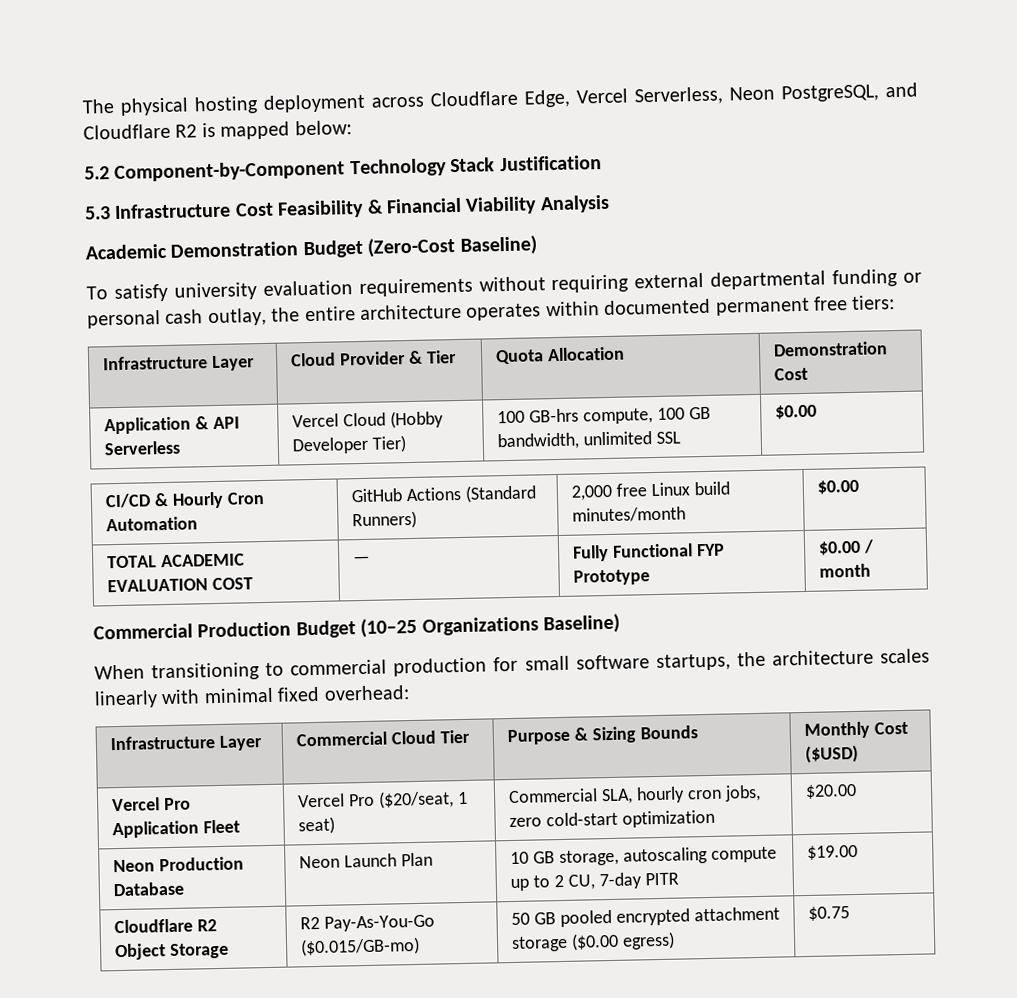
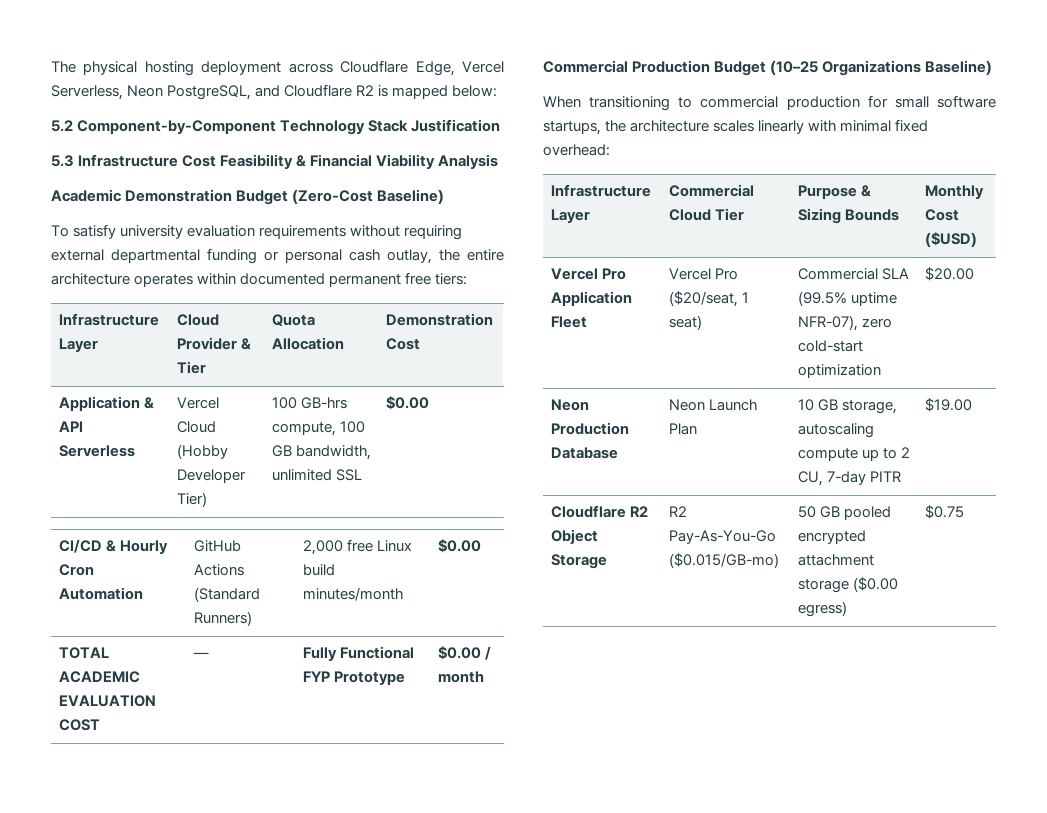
- Vercel Pro Application Fleet | Vercel Pro ($20/seat, 1 seat) | Commercial SLA, hourly cron jobs, zero cold-start optimization | $20.00
+ Vercel Pro Application Fleet | Vercel Pro ($20/seat, 1 seat) | Commercial SLA (99.5% uptime NFR-07), zero cold-start optimization | $20.00

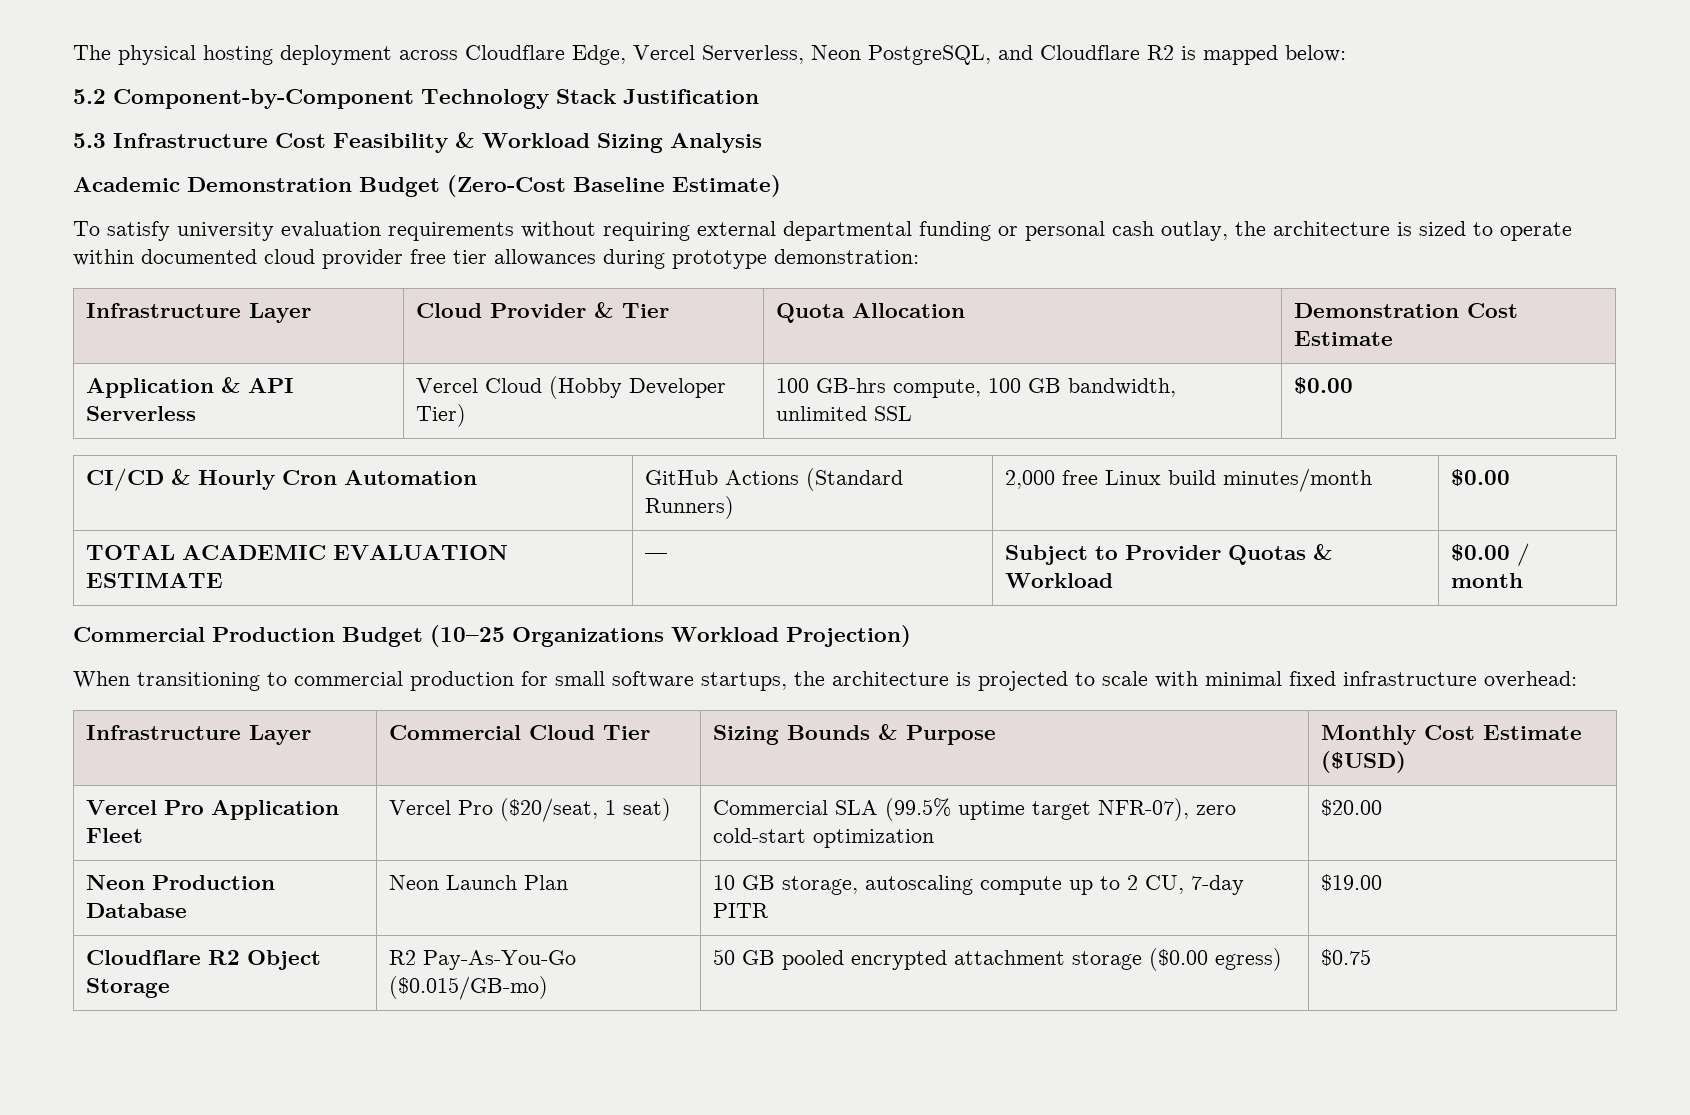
- 5.3 Infrastructure Cost Feasibility & Financial Viability Analysis
+ 5.3 Infrastructure Cost Feasibility & Workload Sizing Analysis
- Academic Demonstration Budget (Zero-Cost Baseline)
+ Academic Demonstration Budget (Zero-Cost Baseline Estimate)
- To satisfy university evaluation requirements without requiring external departmental funding or personal cash outlay, the entire architecture operates within documented permanent free tiers:
+ To satisfy university evaluation requirements without requiring external departmental funding or personal cash outlay, the architecture is sized to operate within documented cloud provider free tier allowances during prototype demonstration:
- Infrastructure Layer | Cloud Provider & Tier | Quota Allocation | Demonstration Cost
+ Infrastructure Layer | Cloud Provider & Tier | Quota Allocation | Demonstration Cost Estimate
- TOTAL ACADEMIC EVALUATION COST | — | Fully Functional FYP Prototype | $0.00 / month
+ TOTAL ACADEMIC EVALUATION ESTIMATE | — | Subject to Provider Quotas & Workload | $0.00 / month
- Commercial Production Budget (10–25 Organizations Baseline)
+ Commercial Production Budget (10–25 Organizations Workload Projection)
- When transitioning to commercial production for small software startups, the architecture scales linearly with minimal fixed overhead:
+ When transitioning to commercial production for small software startups, the architecture is projected to scale with minimal fixed infrastructure overhead:
- Infrastructure Layer | Commercial Cloud Tier | Purpose & Sizing Bounds | Monthly Cost ($USD)
+ Infrastructure Layer | Commercial Cloud Tier | Sizing Bounds & Purpose | Monthly Cost Estimate ($USD)
- Vercel Pro Application Fleet | Vercel Pro ($20/seat, 1 seat) | Commercial SLA (99.5% uptime NFR-07), zero cold-start optimization | $20.00
+ Vercel Pro Application Fleet | Vercel Pro ($20/seat, 1 seat) | Commercial SLA (99.5% uptime target NFR-07), zero cold-start optimization | $20.00

